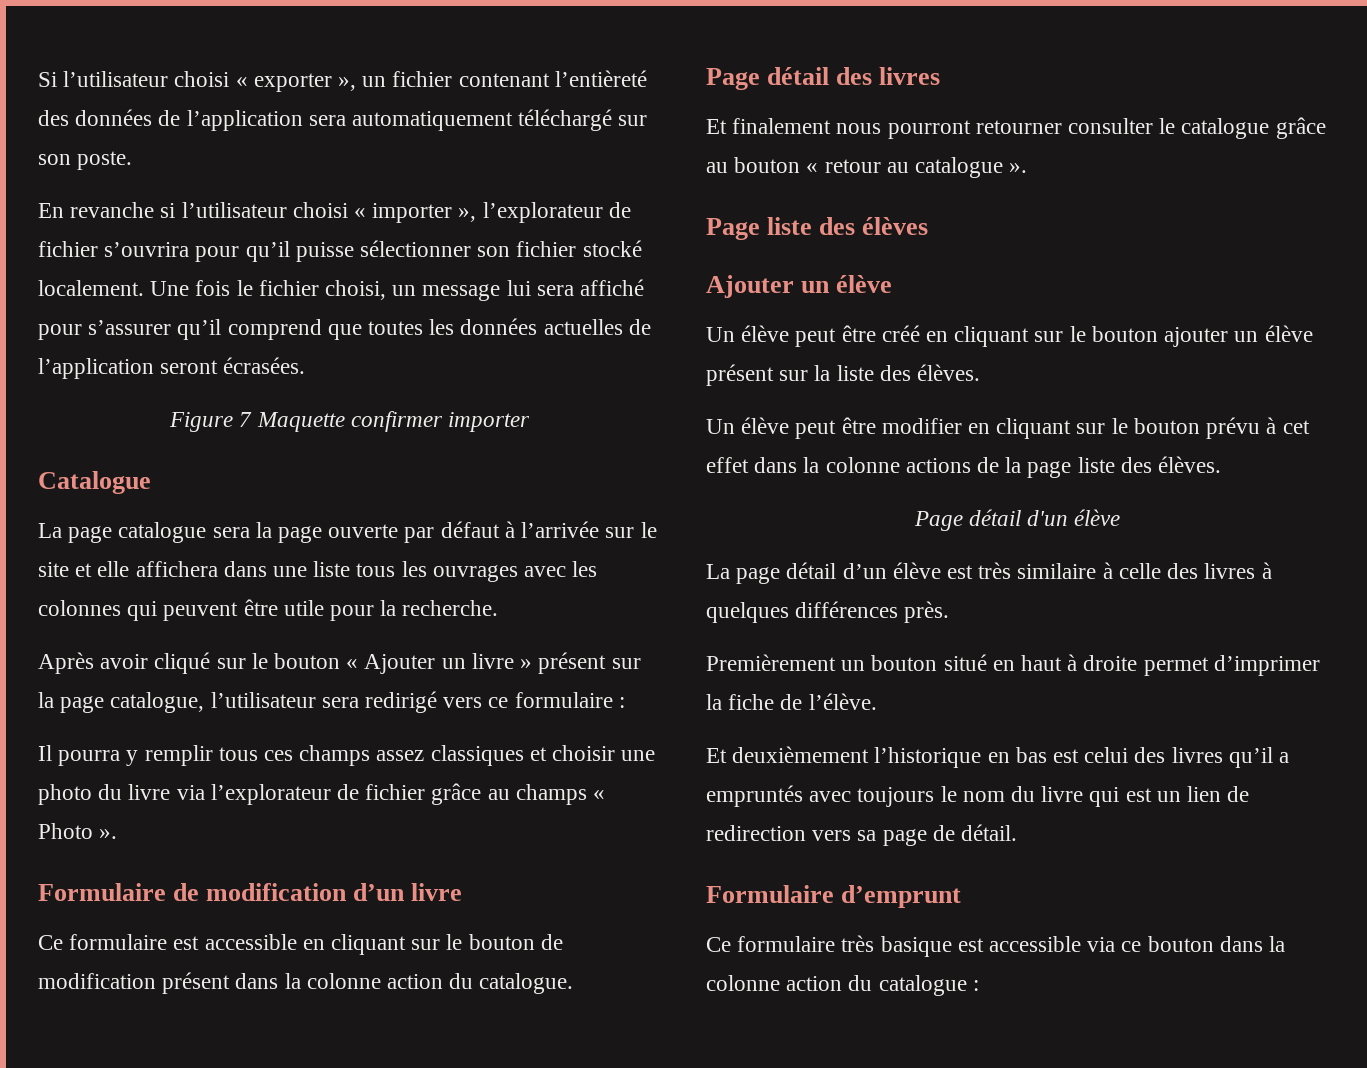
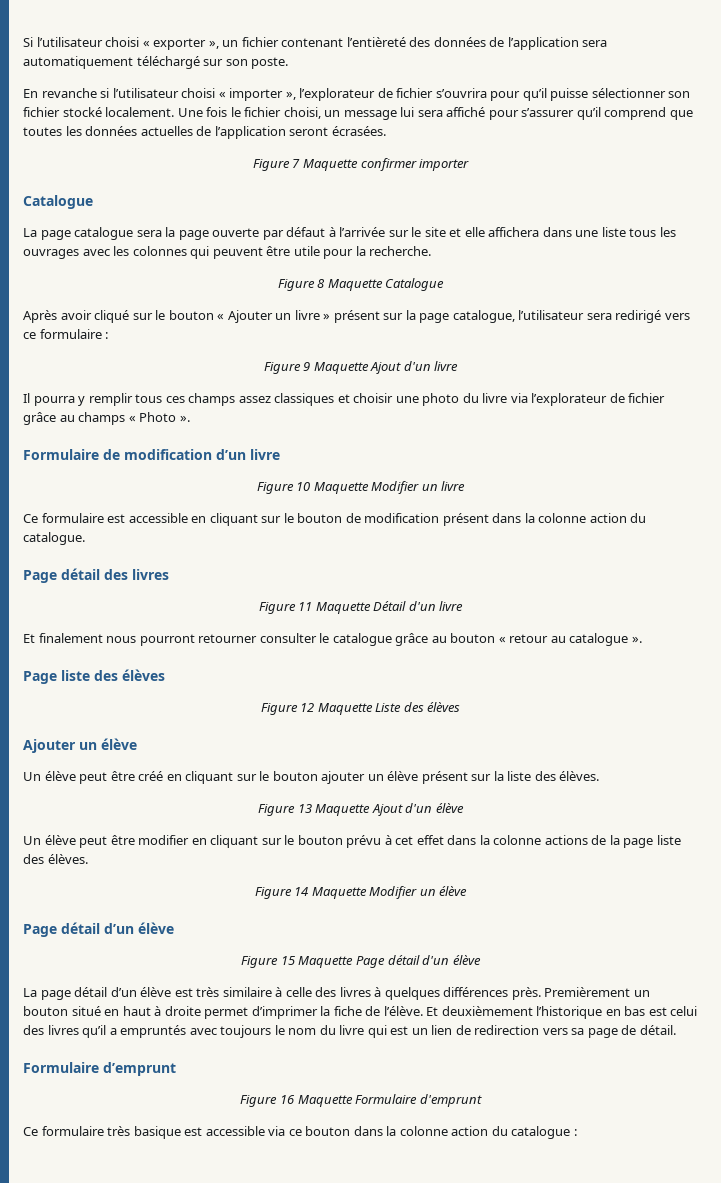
+ Figure 8 Maquette Catalogue
+ Figure 9 Maquette Ajout d'un livre
+ Figure 10 Maquette Modifier un livre
+ Figure 11 Maquette Détail d'un livre
+ Figure 12 Maquette Liste des élèves
+ Figure 13 Maquette Ajout d'un élève
- Page détail d'un élève
+ Figure 14 Maquette Modifier un élève
+ Page détail d’un élève
+ Figure 15 Maquette Page détail d'un élève
- La page détail d’un élève est très similaire à celle des livres à quelques différences près.
- Premièrement un bouton situé en haut à droite permet d’imprimer la fiche de l’élève.
- Et deuxièmement l’historique en bas est celui des livres qu’il a empruntés avec toujours le nom du livre qui est un lien de redirection vers sa page de détail.
+ La page détail d’un élève est très similaire à celle des livres à quelques différences près. Premièrement un bouton situé en haut à droite permet d’imprimer la fiche de l’élève. Et deuxièmement l’historique en bas est celui des livres qu’il a empruntés avec toujours le nom du livre qui est un lien de redirection vers sa page de détail.
+ Figure 16 Maquette Formulaire d'emprunt

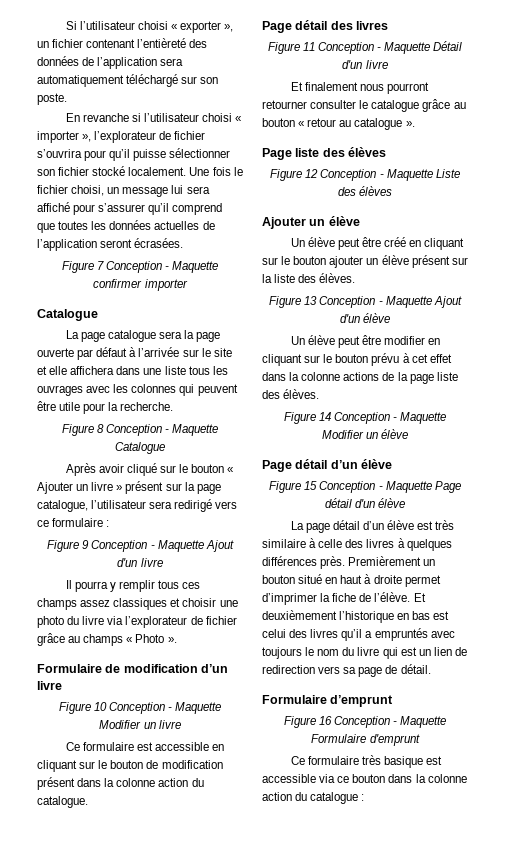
- Figure 7 Maquette confirmer importer
+ Figure 7 Conception - Maquette confirmer importer
- Figure 8 Maquette Catalogue
+ Figure 8 Conception - Maquette Catalogue
- Figure 9 Maquette Ajout d'un livre
+ Figure 9 Conception - Maquette Ajout d'un livre
- Figure 10 Maquette Modifier un livre
+ Figure 10 Conception - Maquette Modifier un livre
- Figure 11 Maquette Détail d'un livre
+ Figure 11 Conception - Maquette Détail d'un livre
- Figure 12 Maquette Liste des élèves
+ Figure 12 Conception - Maquette Liste des élèves
- Figure 13 Maquette Ajout d'un élève
+ Figure 13 Conception - Maquette Ajout d'un élève
- Figure 14 Maquette Modifier un élève
+ Figure 14 Conception - Maquette Modifier un élève
- Figure 15 Maquette Page détail d'un élève
+ Figure 15 Conception - Maquette Page détail d'un élève
- Figure 16 Maquette Formulaire d'emprunt
+ Figure 16 Conception - Maquette Formulaire d'emprunt

